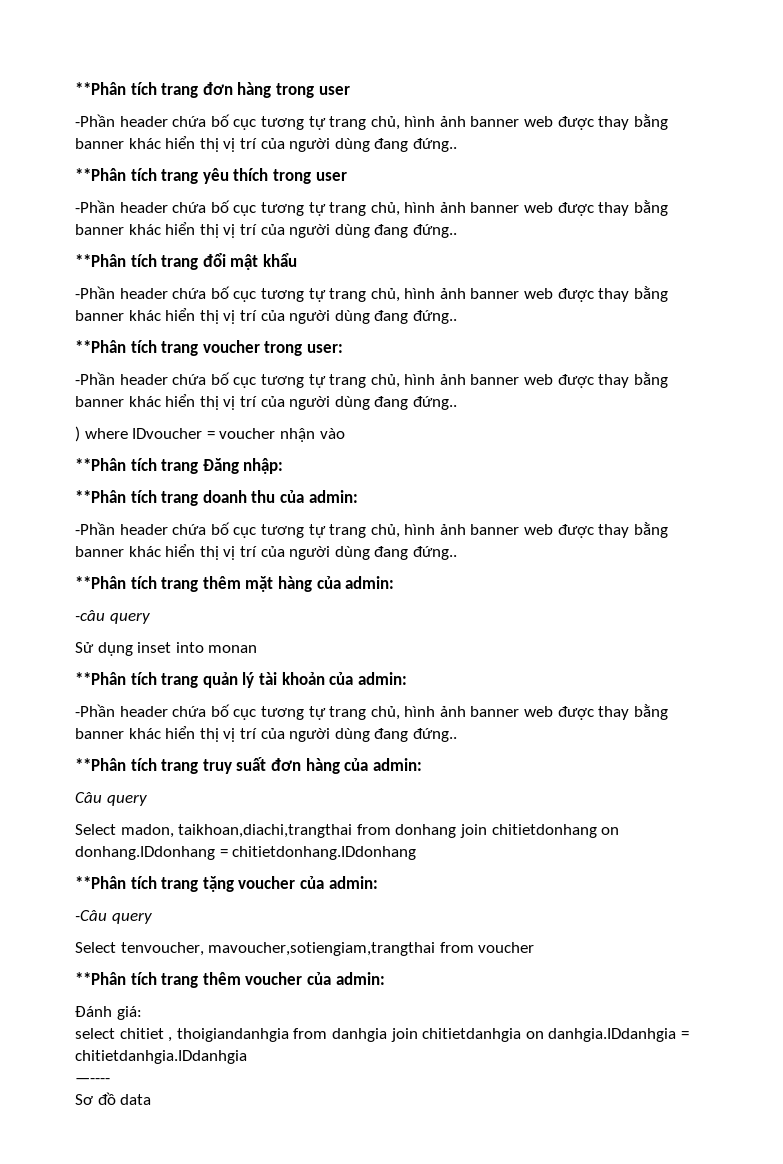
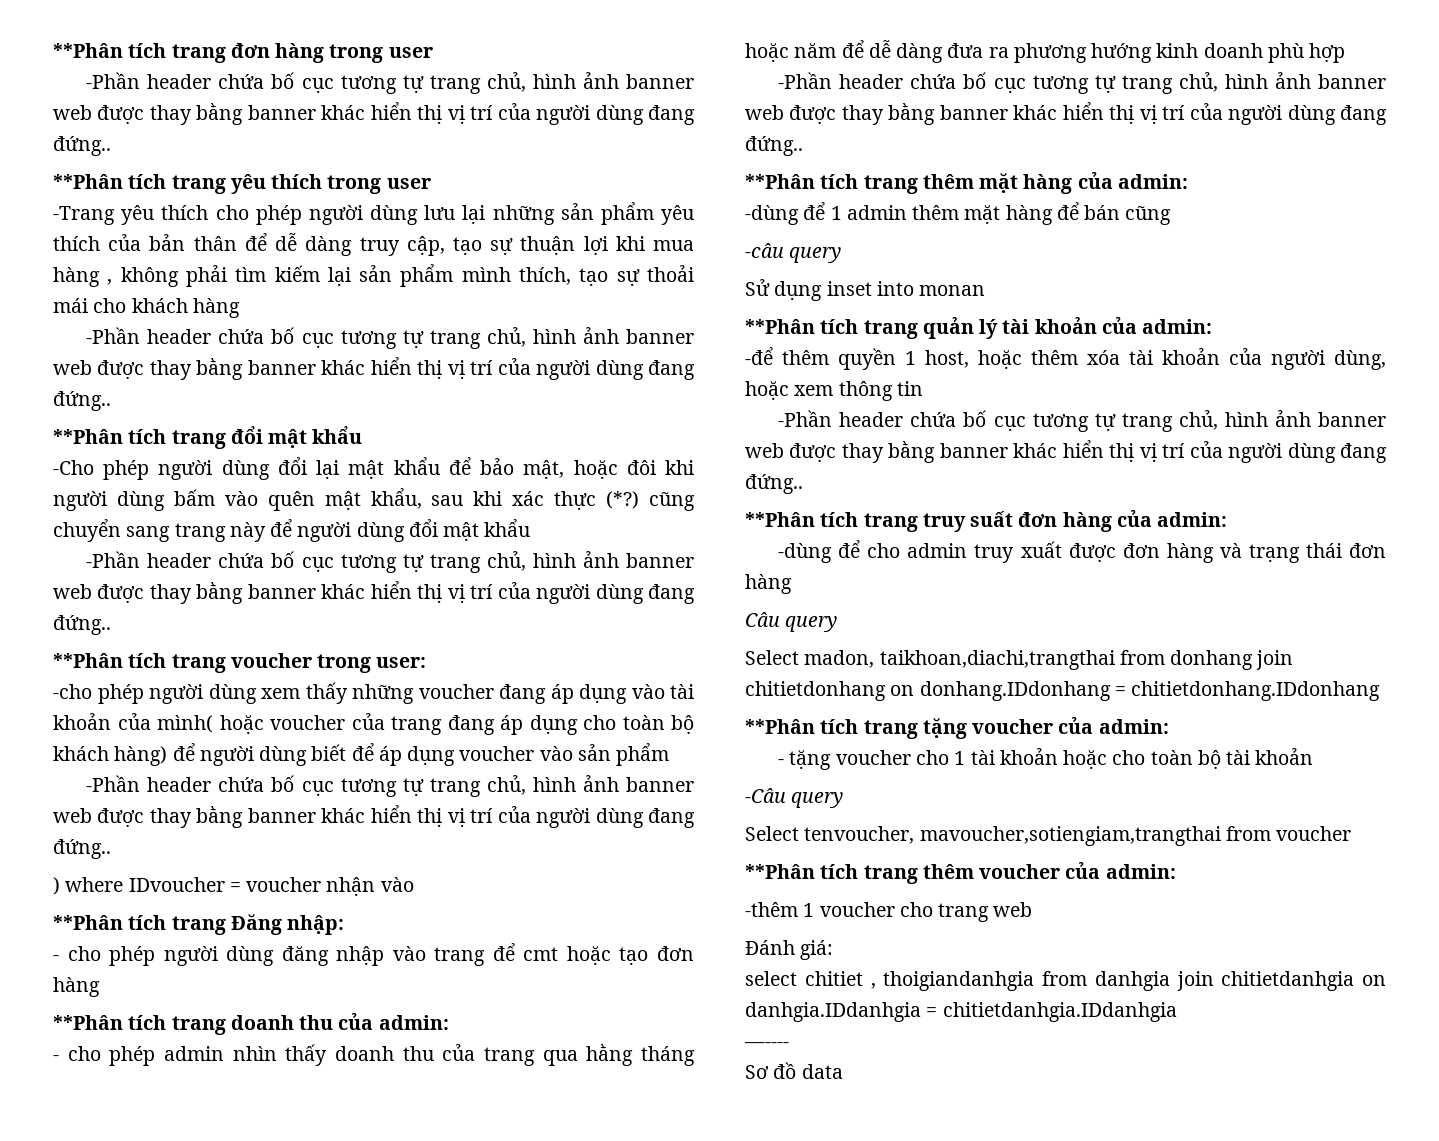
+ -Trang yêu thích cho phép người dùng lưu lại những sản phẩm yêu thích của bản thân để dễ dàng truy cập, tạo sự thuận lợi khi mua hàng , không phải tìm kiếm lại sản phẩm mình thích, tạo sự thoải mái cho khách hàng
+ -Cho phép người dùng đổi lại mật khẩu để bảo mật, hoặc đôi khi người dùng bấm vào quên mật khẩu, sau khi xác thực (*?) cũng chuyển sang trang này để người dùng đổi mật khẩu
+ -cho phép người dùng xem thấy những voucher đang áp dụng vào tài khoản của mình( hoặc voucher của trang đang áp dụng cho toàn bộ khách hàng) để người dùng biết để áp dụng voucher vào sản phẩm
+ - cho phép người dùng đăng nhập vào trang để cmt hoặc tạo đơn hàng
+ - cho phép admin nhìn thấy doanh thu của trang qua hằng tháng hoặc năm để dễ dàng đưa ra phương hướng kinh doanh phù hợp
+ -dùng để 1 admin thêm mặt hàng để bán cũng
+ -để thêm quyền 1 host, hoặc thêm xóa tài khoản của người dùng, hoặc xem thông tin
+ -dùng để cho admin truy xuất được đơn hàng và trạng thái đơn hàng
+ - tặng voucher cho 1 tài khoản hoặc cho toàn bộ tài khoản
+ -thêm 1 voucher cho trang web

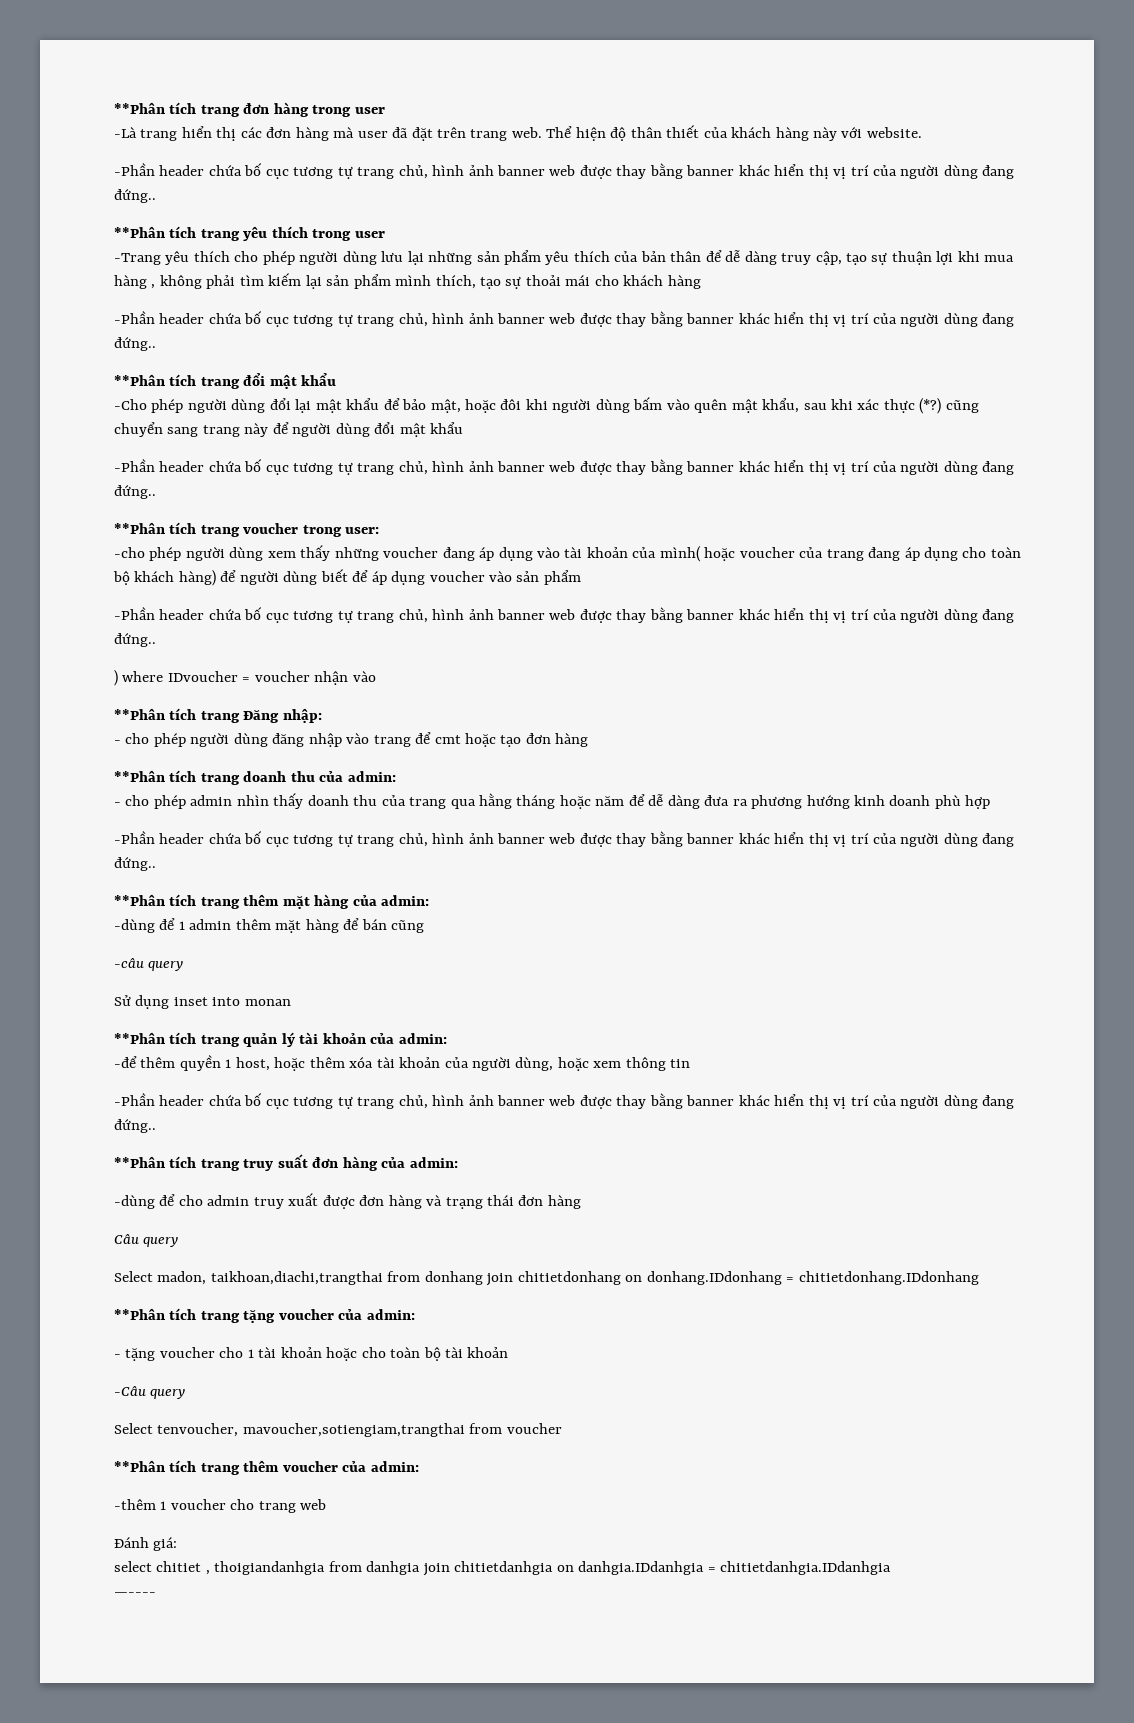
+ -Là trang hiển thị các đơn hàng mà user đã đặt trên trang web. Thể hiện độ thân thiết của khách hàng này với website.
- Sơ đồ data

